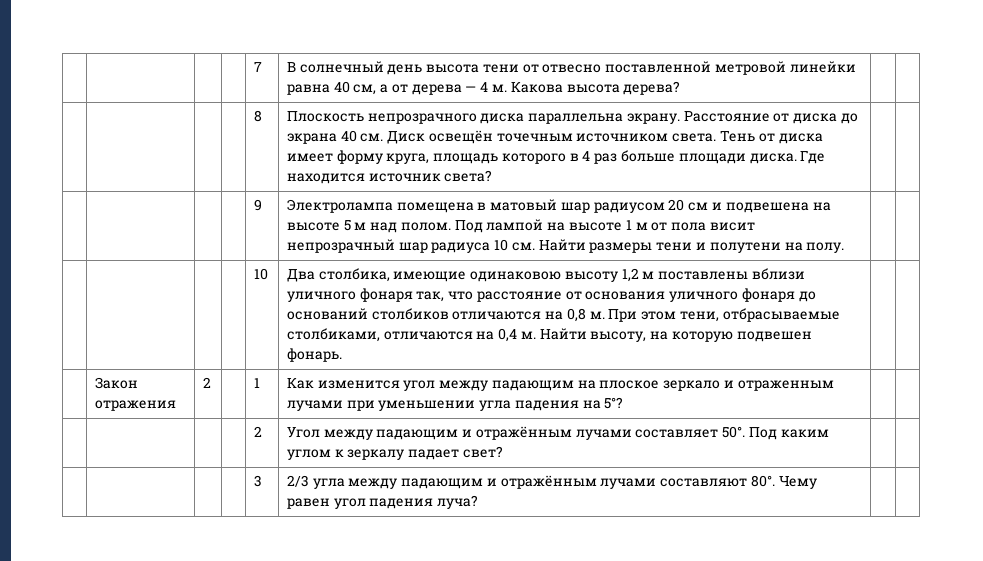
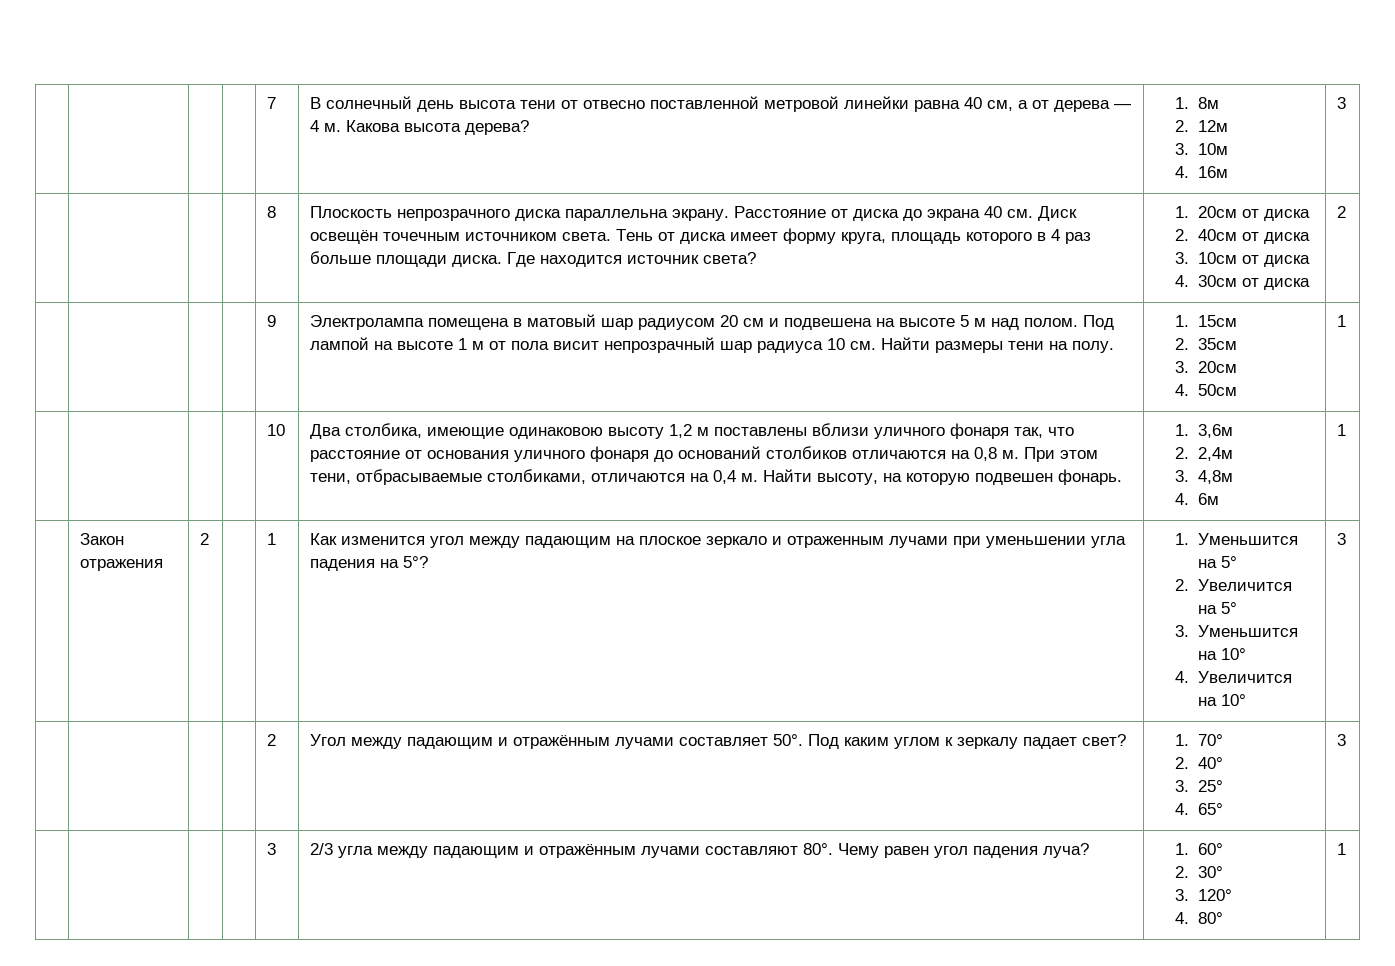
- | | | | 7 | В солнечный день высота тени от отвесно поставленной метровой линейки равна 40 см, а от дерева — 4 м. Какова высота дерева? | |
+ | | | | 7 | В солнечный день высота тени от отвесно поставленной метровой линейки равна 40 см, а от дерева — 4 м. Какова высота дерева? | 1. 8м
+ 2. 12м
+ 3. 10м
+ 4. 16м | 3
+ 1. 20см от диска
+ 2. 40см от диска
+ 3. 10см от диска
+ 4. 30см от диска | 2
- Под лампой на высоте 1 м от пола висит непрозрачный шар радиуса 10 см. Найти размеры тени и полутени на полу.
+ Под лампой на высоте 1 м от пола висит непрозрачный шар радиуса 10 см. Найти размеры тени на полу.
+ 1. 15см
+ 2. 35см
+ 3. 20см
+ 4. 50см | 1
+ 1. 3,6м
+ 2. 2,4м
+ 3. 4,8м
+ 4. 6м | 1
- | Закон отражения | 2 | | 1 | Как изменится угол между падающим на плоское зеркало и отраженным лучами при уменьшении угла падения на 5°? | |
+ | Закон отражения | 2 | | 1 | Как изменится угол между падающим на плоское зеркало и отраженным лучами при уменьшении угла падения на 5°? | 1. Уменьшится на 5°
+ 2. Увеличится на 5°
+ 3. Уменьшится на 10°
+ 4. Увеличится на 10° | 3
- | | | | 2 | Угол между падающим и отражённым лучами составляет 50°. Под каким углом к зеркалу падает свет? | |
+ | | | | 2 | Угол между падающим и отражённым лучами составляет 50°. Под каким углом к зеркалу падает свет? | 1. 70°
+ 2. 40°
+ 3. 25°
+ 4. 65° | 3
- | | | | 3 | 2/3 угла между падающим и отражённым лучами составляют 80°. Чему равен угол падения луча? | |
+ | | | | 3 | 2/3 угла между падающим и отражённым лучами составляют 80°. Чему равен угол падения луча? | 1. 60°
+ 2. 30°
+ 3. 120°
+ 4. 80° | 1

